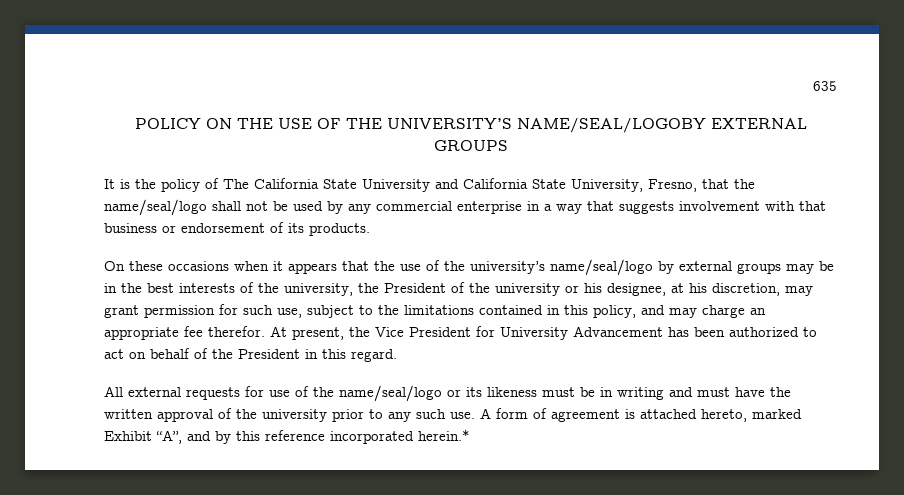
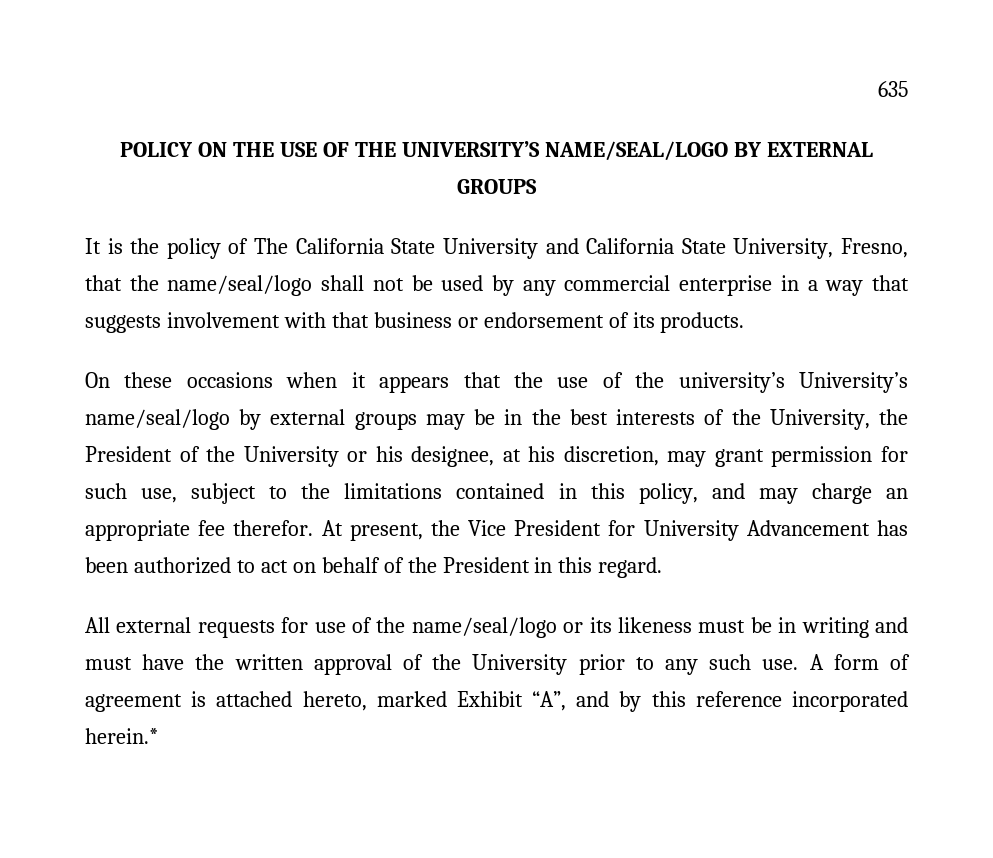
- POLICY ON THE USE OF THE UNIVERSITY’S NAME/SEAL/LOGOBY EXTERNAL GROUPS
+ POLICY ON THE USE OF THE UNIVERSITY’S NAME/SEAL/LOGO BY EXTERNAL GROUPS
- On these occasions when it appears that the use of the university’s name/seal/logo by external groups may be in the best interests of the university, the President of the university or his designee, at his discretion, may grant permission for such use, subject to the limitations contained in this policy, and may charge an appropriate fee therefor.
+ On these occasions when it appears that the use of the university’s University’s name/seal/logo by external groups may be in the best interests of the University, the President of the University or his designee, at his discretion, may grant permission for such use, subject to the limitations contained in this policy, and may charge an appropriate fee therefor.
- All external requests for use of the name/seal/logo or its likeness must be in writing and must have the written approval of the university prior to any such use.
+ All external requests for use of the name/seal/logo or its likeness must be in writing and must have the written approval of the University prior to any such use.

